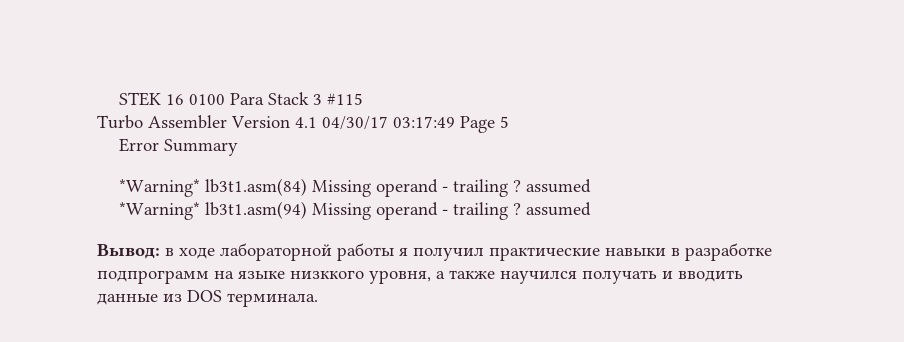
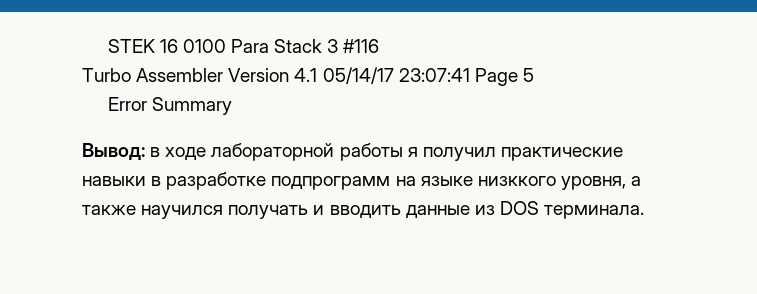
- STEK 16 0100 Para Stack 3 #115
+ STEK 16 0100 Para Stack 3 #116
- Turbo Assembler Version 4.1 04/30/17 03:17:49 Page 5
+ Turbo Assembler Version 4.1 05/14/17 23:07:41 Page 5
- *Warning* lb3t1.asm(84) Missing operand - trailing ? assumed
- *Warning* lb3t1.asm(94) Missing operand - trailing ? assumed

